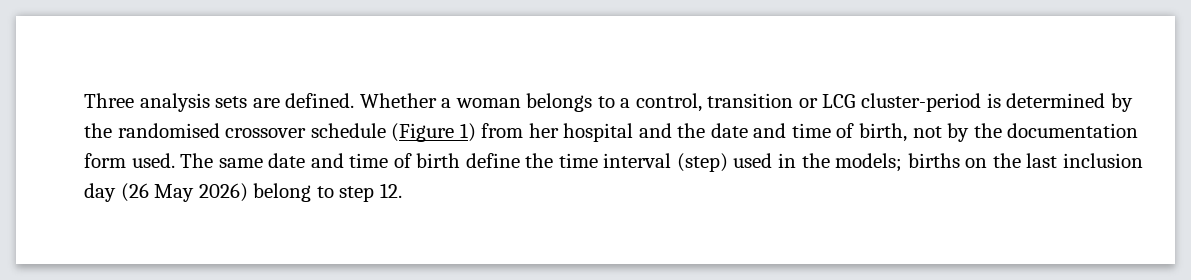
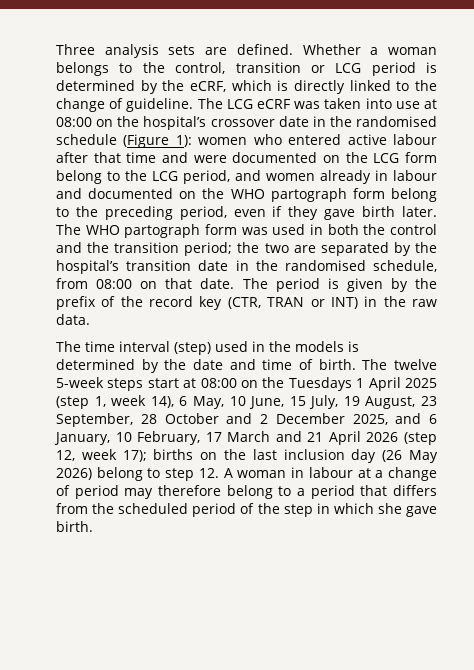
- Whether a woman belongs to a control, transition or LCG cluster-period is determined by the randomised crossover schedule (Figure 1) from her hospital and the date and time of birth, not by the documentation form used. The same date and time of birth define the time interval (step) used in the models; births on the last inclusion day (26 May 2026) belong to step 12.
+ Whether a woman belongs to the control, transition or LCG period is determined by the eCRF, which is directly linked to the change of guideline. The LCG eCRF was taken into use at 08:00 on the hospital’s crossover date in the randomised schedule (Figure 1): women who entered active labour after that time and were documented on the LCG form belong to the LCG period, and women already in labour and documented on the WHO partograph form belong to the preceding period, even if they gave birth later. The WHO partograph form was used in both the control and the transition period; the two are separated by the hospital’s transition date in the randomised schedule, from 08:00 on that date. The period is given by the prefix of the record key (CTR, TRAN or INT) in the raw data.
+ The time interval (step) used in the models is determined by the date and time of birth. The twelve 5-week steps start at 08:00 on the Tuesdays 1 April 2025 (step 1, week 14), 6 May, 10 June, 15 July, 19 August, 23 September, 28 October and 2 December 2025, and 6 January, 10 February, 17 March and 21 April 2026 (step 12, week 17); births on the last inclusion day (26 May 2026) belong to step 12. A woman in labour at a change of period may therefore belong to a period that differs from the scheduled period of the step in which she gave birth.

